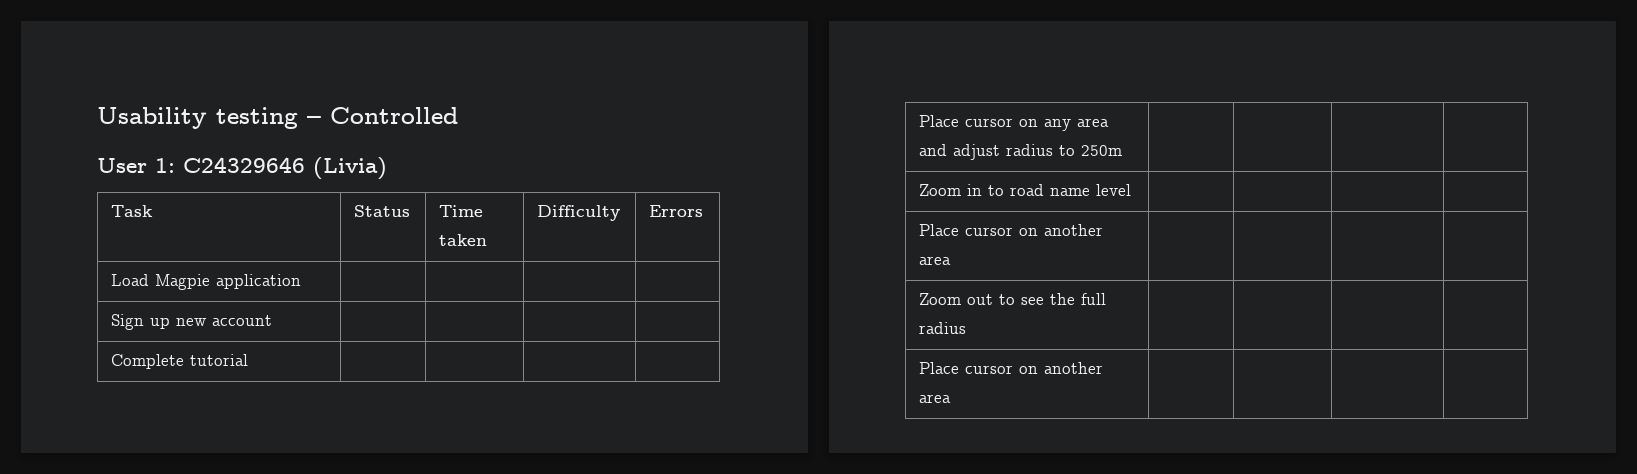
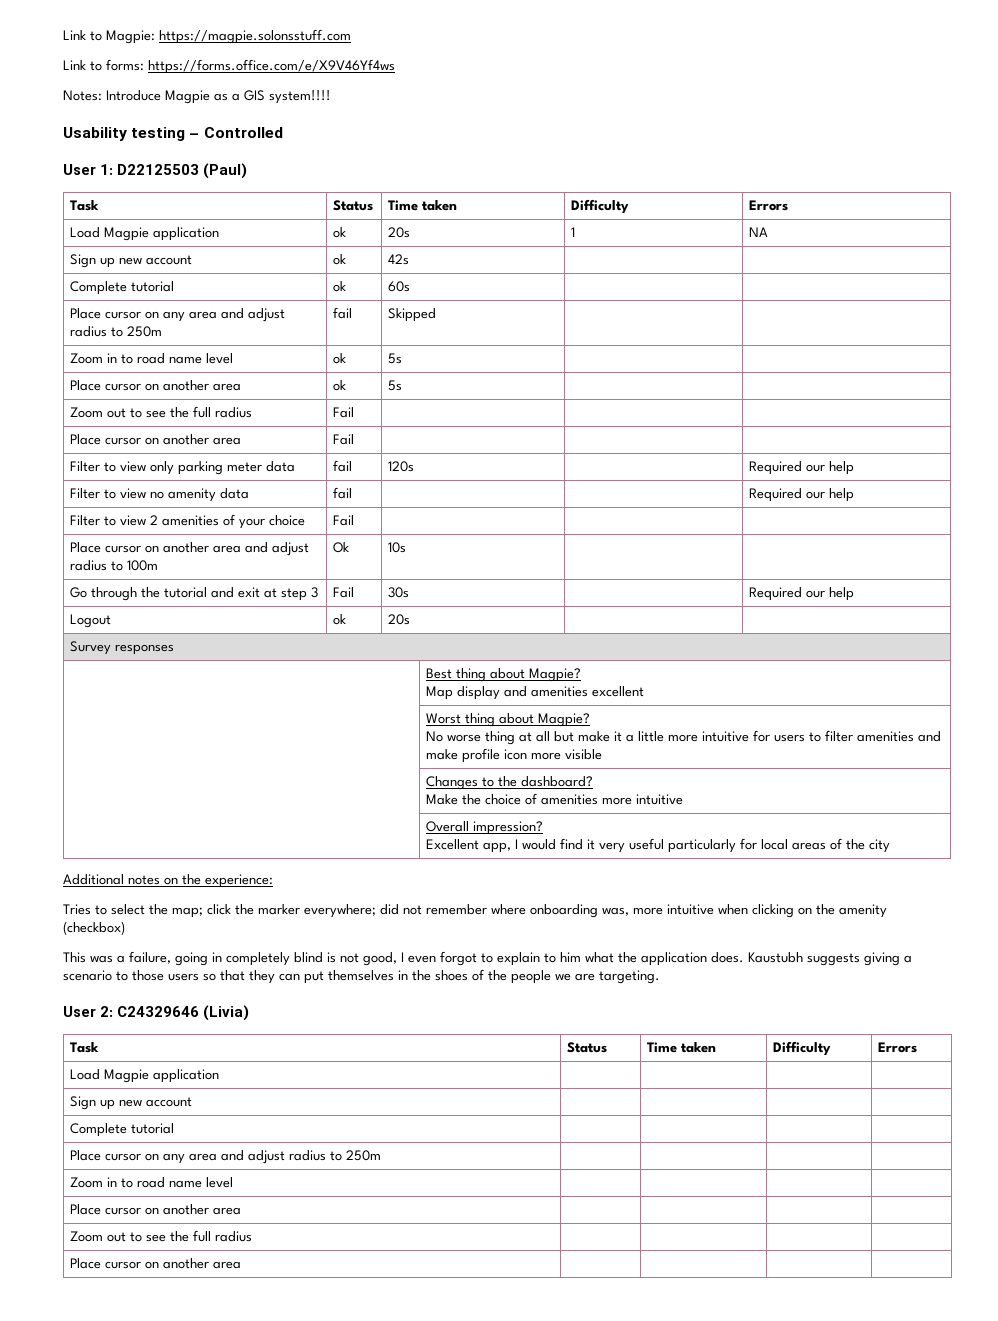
+ Link to Magpie: https://magpie.solonsstuff.com
+ Link to forms: https://forms.office.com/e/X9V46Yf4ws
+ Notes: Introduce Magpie as a GIS system!!!!
- User 1: C24329646 (Livia)
+ User 1: D22125503 (Paul)
+ Task | Status | Time taken | Difficulty | Errors
+ Load Magpie application | ok | 20s | 1 | NA
+ Sign up new account | ok | 42s | |
+ Complete tutorial | ok | 60s | |
+ Place cursor on any area and adjust radius to 250m | fail | Skipped | |
+ Zoom in to road name level | ok | 5s | |
+ Place cursor on another area | ok | 5s | |
+ Zoom out to see the full radius | Fail | | |
+ Place cursor on another area | Fail | | |
+ Filter to view only parking meter data | fail | 120s | | Required our help
+ Filter to view no amenity data | fail | | | Required our help
+ Filter to view 2 amenities of your choice | Fail | | |
+ Place cursor on another area and adjust radius to 100m | Ok | 10s | |
+ Go through the tutorial and exit at step 3 | Fail | 30s | | Required our help
+ Logout | ok | 20s | |
+ Survey responses
+ | Best thing about Magpie?
+ Map display and amenities excellent
+ | Worst thing about Magpie?
+ No worse thing at all but make it a little more intuitive for users to filter amenities and make profile icon more visible
+ | Changes to the dashboard?
+ Make the choice of amenities more intuitive
+ | Overall impression?
+ Excellent app, I would find it very useful particularly for local areas of the city
+ Additional notes on the experience:
+ Tries to select the map; click the marker everywhere; did not remember where onboarding was, more intuitive when clicking on the amenity (checkbox)
+ This was a failure, going in completely blind is not good, I even forgot to explain to him what the application does. Kaustubh suggests giving a scenario to those users so that they can put themselves in the shoes of the people we are targeting.
+ User 2: C24329646 (Livia)

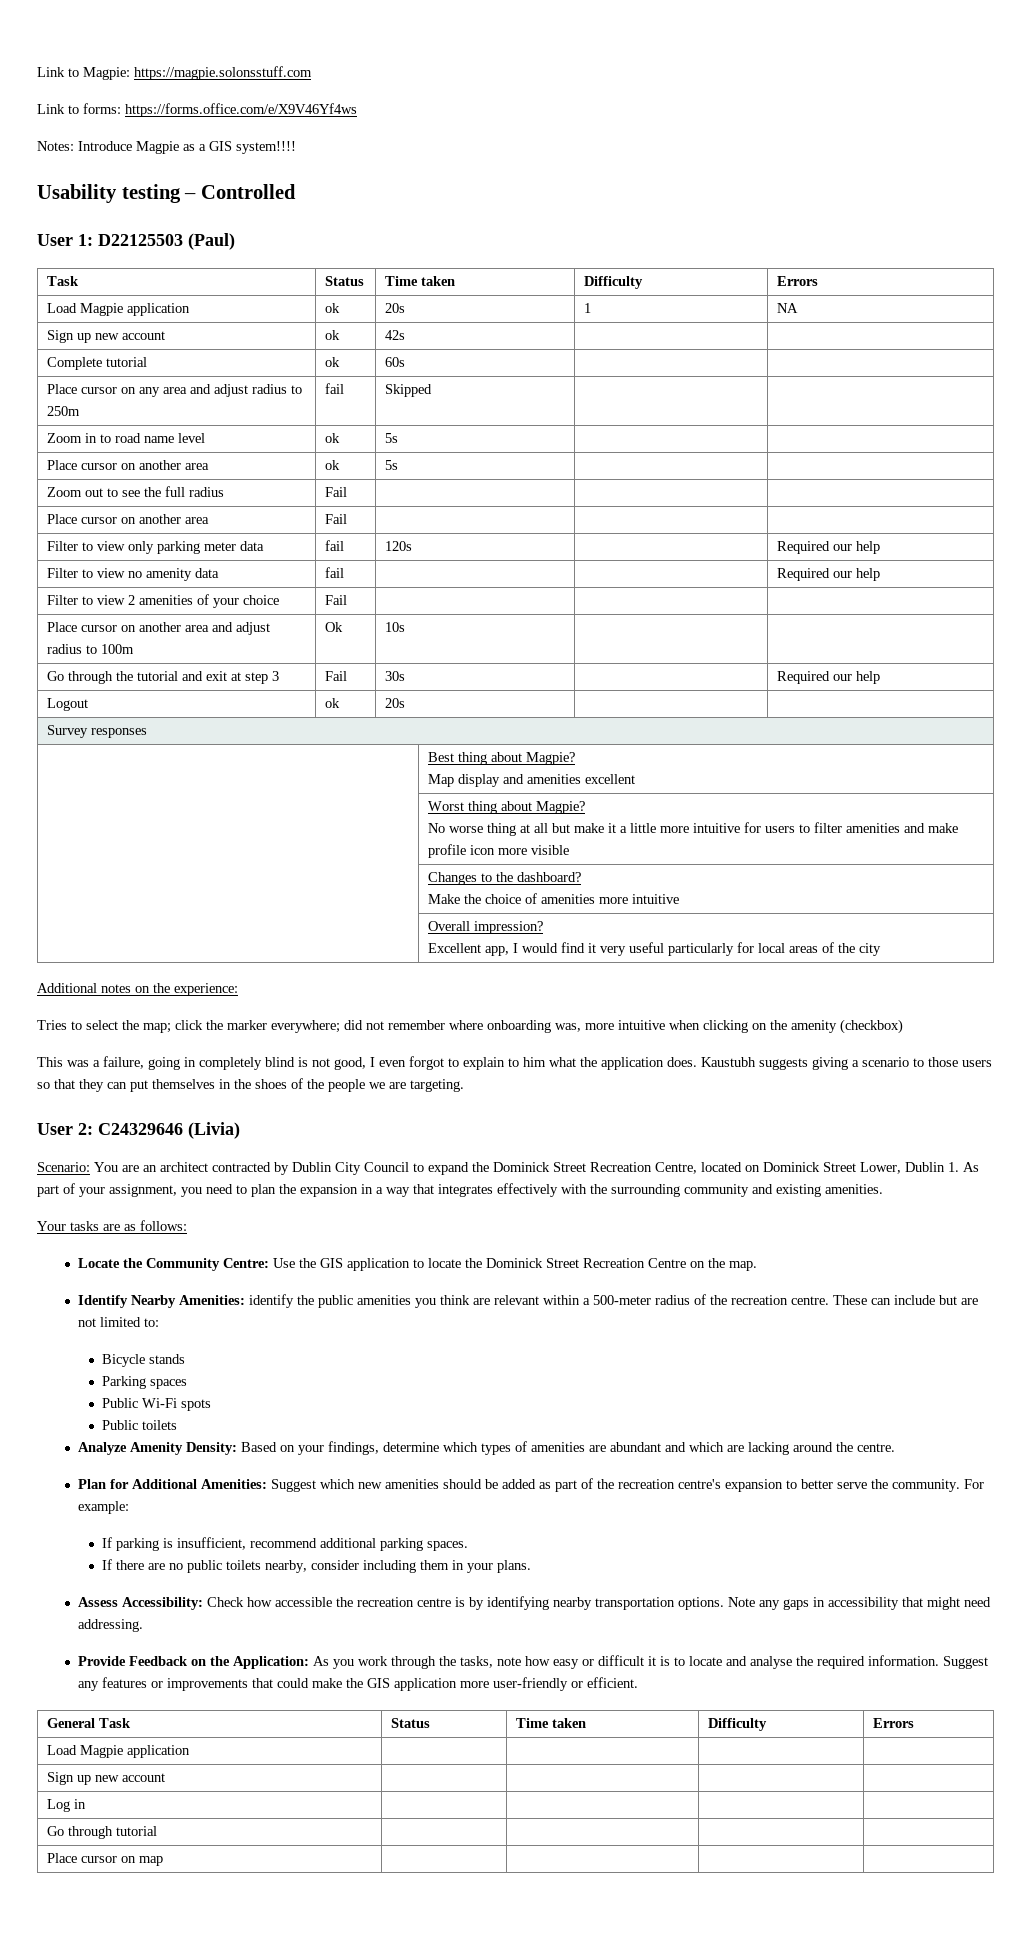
  User 2: C24329646 (Livia)
- Task | Status | Time taken | Difficulty | Errors
+ Scenario: You are an architect contracted by Dublin City Council to expand the Dominick Street Recreation Centre, located on Dominick Street Lower, Dublin 1. As part of your assignment, you need to plan the expansion in a way that integrates effectively with the surrounding community and existing amenities.
+ Your tasks are as follows:
+ Locate the Community Centre: Use the GIS application to locate the Dominick Street Recreation Centre on the map.
+ Identify Nearby Amenities: identify the public amenities you think are relevant within a 500-meter radius of the recreation centre. These can include but are not limited to:
+ Bicycle stands
+ Parking spaces
+ Public Wi-Fi spots
+ Public toilets
+ Analyze Amenity Density: Based on your findings, determine which types of amenities are abundant and which are lacking around the centre.
+ Plan for Additional Amenities: Suggest which new amenities should be added as part of the recreation centre's expansion to better serve the community. For example:
+ If parking is insufficient, recommend additional parking spaces.
+ If there are no public toilets nearby, consider including them in your plans.
+ Assess Accessibility: Check how accessible the recreation centre is by identifying nearby transportation options. Note any gaps in accessibility that might need addressing.
+ Provide Feedback on the Application: As you work through the tasks, note how easy or difficult it is to locate and analyse the required information. Suggest any features or improvements that could make the GIS application more user-friendly or efficient.
+ General Task | Status | Time taken | Difficulty | Errors
- Complete tutorial | | | |
+ Log in | | | |
+ Go through tutorial | | | |
- Place cursor on any area and adjust radius to 250m | | | |
- Zoom in to road name level | | | |
- Place cursor on another area | | | |
- Zoom out to see the full radius | | | |
- Place cursor on another area | | | |
+ Place cursor on map | | | |

